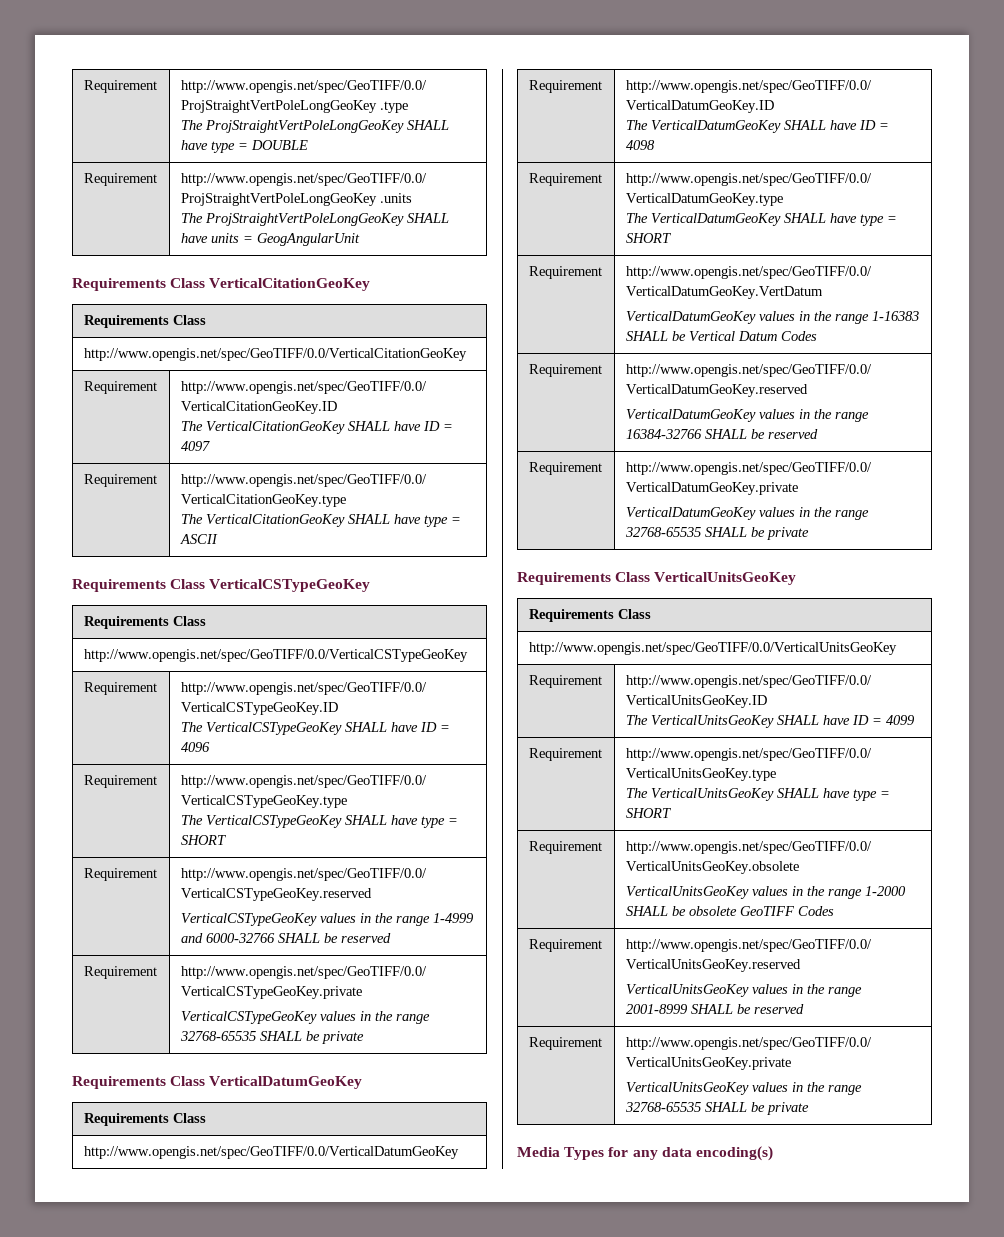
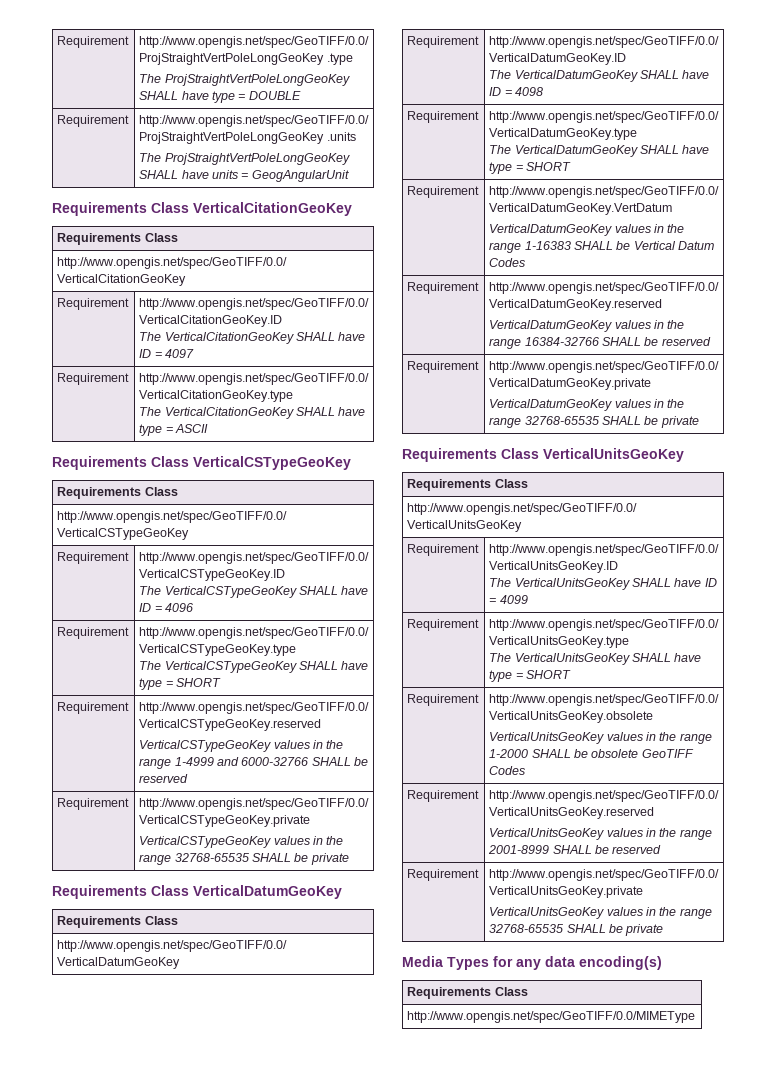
  Media Types for any data encoding(s)
+ Requirements Class
+ http://www.opengis.net/spec/GeoTIFF/0.0/MIMEType

